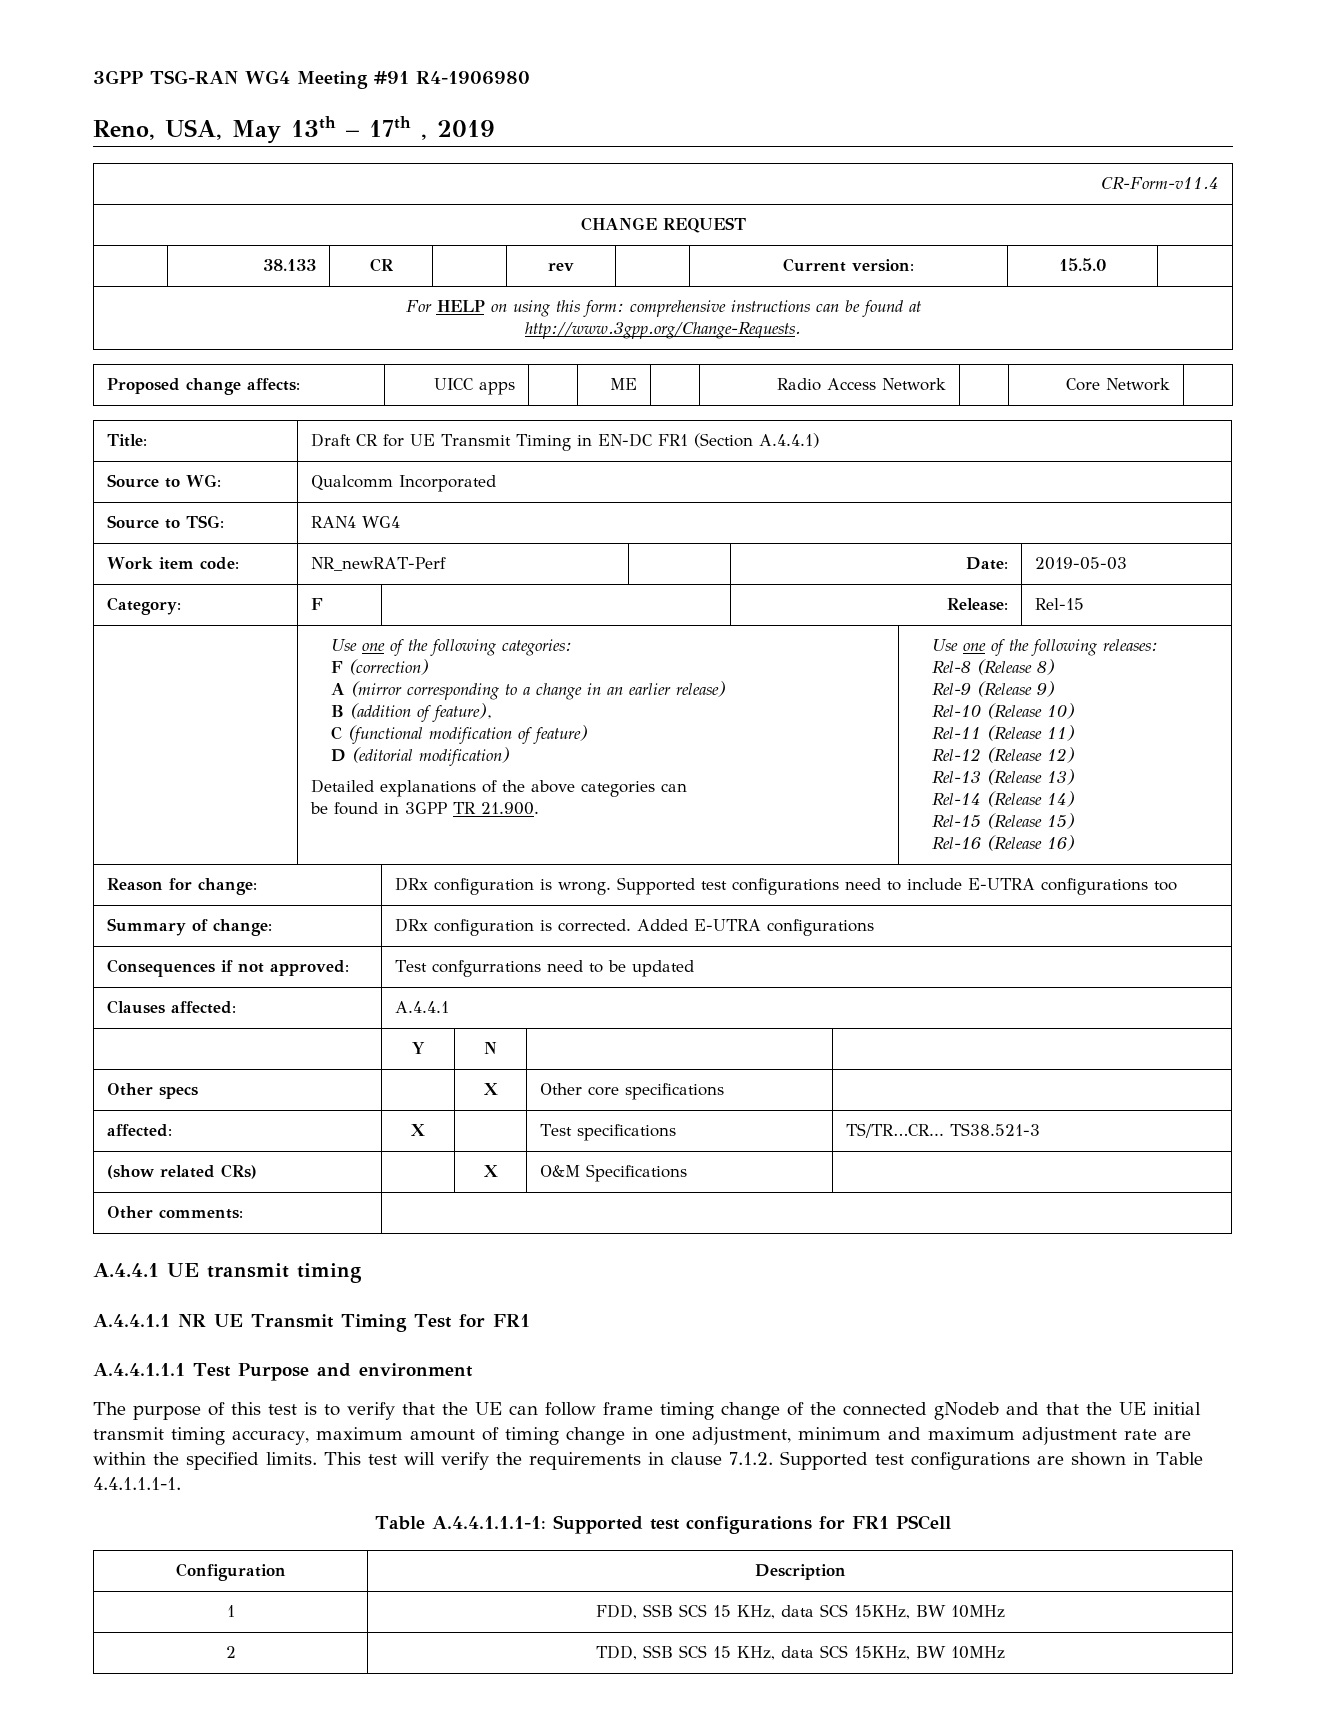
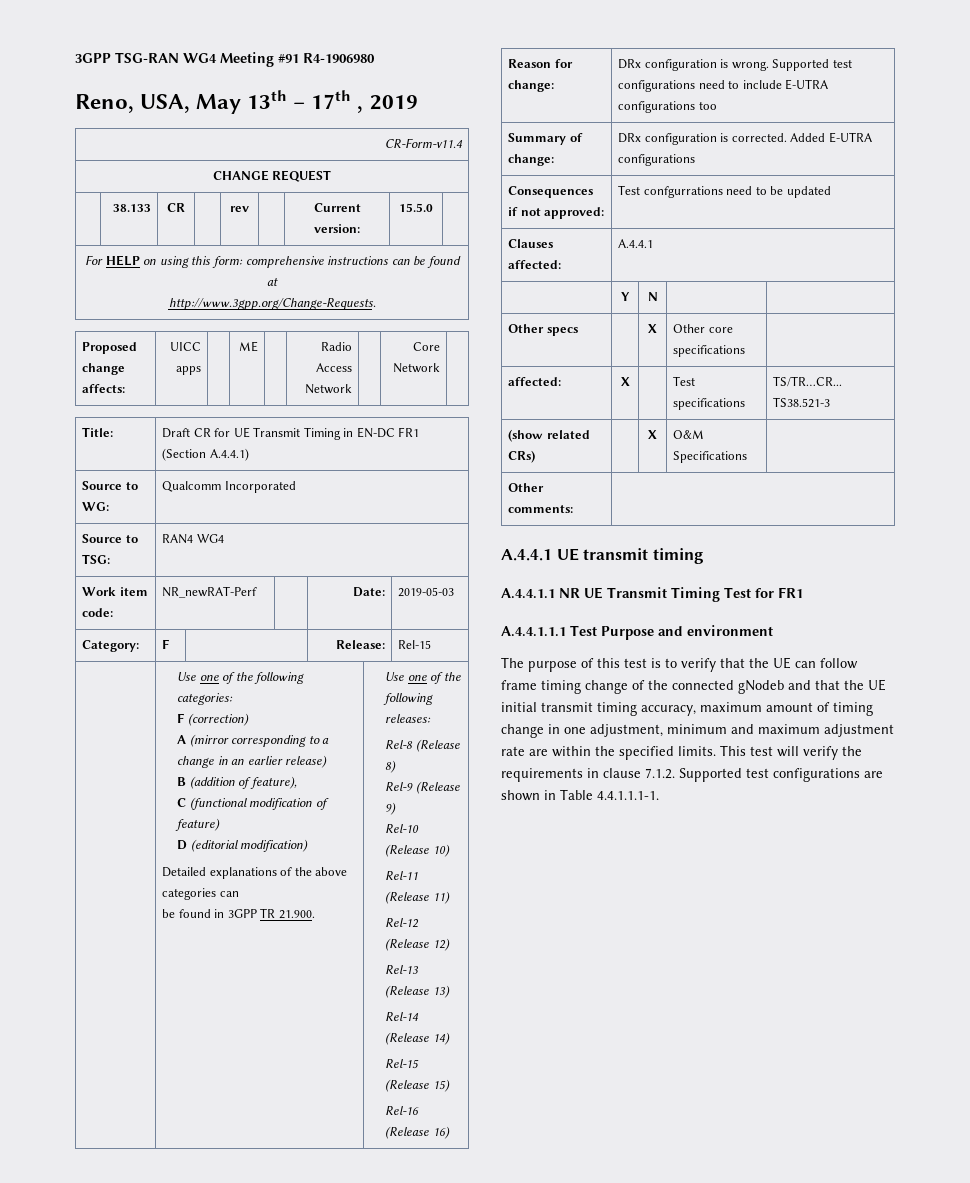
- Table A.4.4.1.1.1-1: Supported test configurations for FR1 PSCell
- Configuration | Description
- 1 | FDD, SSB SCS 15 KHz, data SCS 15KHz, BW 10MHz
- 2 | TDD, SSB SCS 15 KHz, data SCS 15KHz, BW 10MHz

